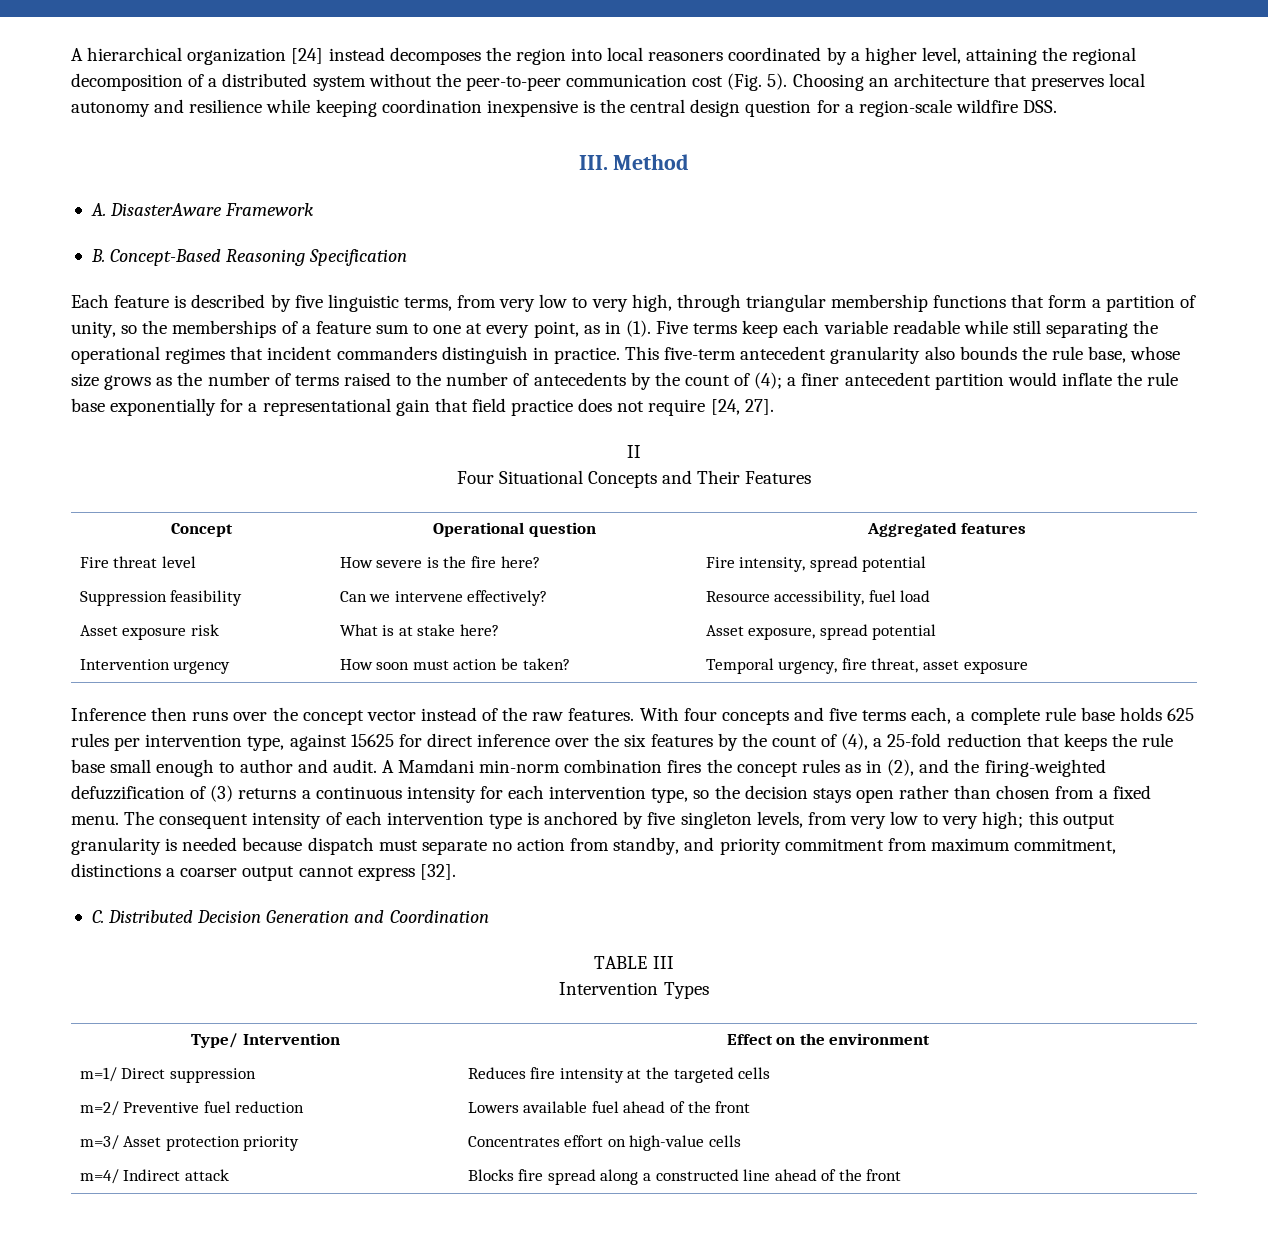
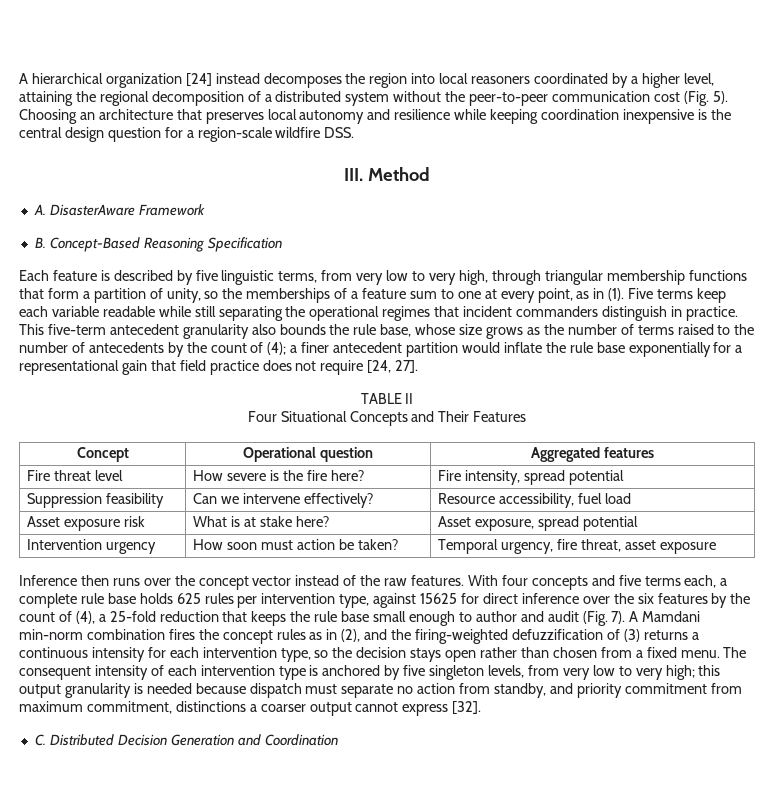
- II
+ TABLE II
- With four concepts and five terms each, a complete rule base holds 625 rules per intervention type, against 15625 for direct inference over the six features by the count of (4), a 25-fold reduction that keeps the rule base small enough to author and audit.
+ With four concepts and five terms each, a complete rule base holds 625 rules per intervention type, against 15625 for direct inference over the six features by the count of (4), a 25-fold reduction that keeps the rule base small enough to author and audit (Fig. 7).
- TABLE III
- Intervention Types
- Type/ Intervention | Effect on the environment
- m=1/ Direct suppression | Reduces fire intensity at the targeted cells
- m=2/ Preventive fuel reduction | Lowers available fuel ahead of the front
- m=3/ Asset protection priority | Concentrates effort on high-value cells
- m=4/ Indirect attack | Blocks fire spread along a constructed line ahead of the front

